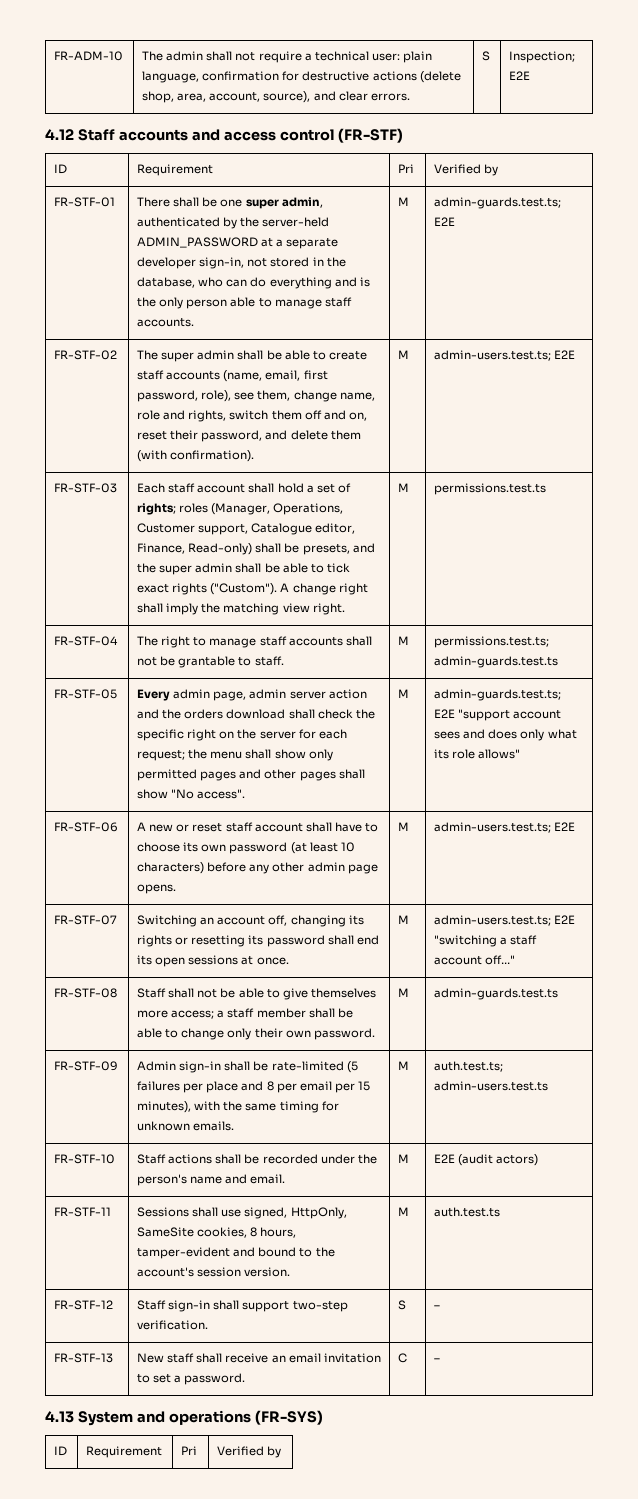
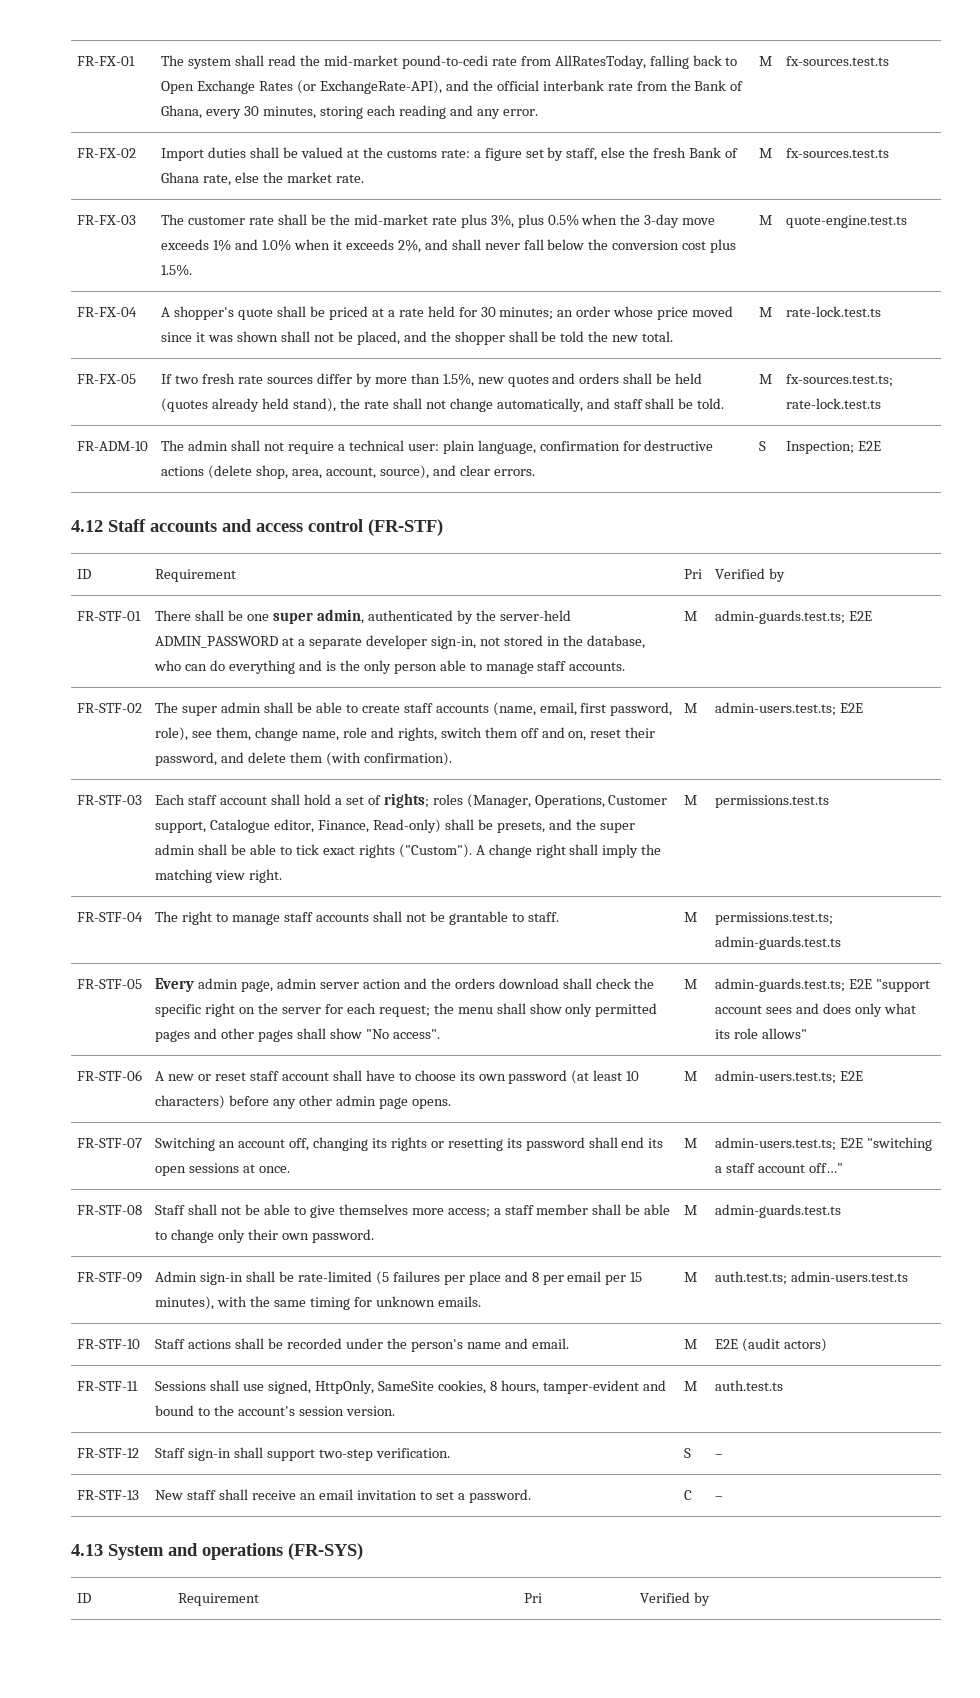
+ FR-FX-01 | The system shall read the mid-market pound-to-cedi rate from AllRatesToday, falling back to Open Exchange Rates (or ExchangeRate-API), and the official interbank rate from the Bank of Ghana, every 30 minutes, storing each reading and any error. | M | fx-sources.test.ts
+ FR-FX-02 | Import duties shall be valued at the customs rate: a figure set by staff, else the fresh Bank of Ghana rate, else the market rate. | M | fx-sources.test.ts
+ FR-FX-03 | The customer rate shall be the mid-market rate plus 3%, plus 0.5% when the 3-day move exceeds 1% and 1.0% when it exceeds 2%, and shall never fall below the conversion cost plus 1.5%. | M | quote-engine.test.ts
+ FR-FX-04 | A shopper's quote shall be priced at a rate held for 30 minutes; an order whose price moved since it was shown shall not be placed, and the shopper shall be told the new total. | M | rate-lock.test.ts
+ FR-FX-05 | If two fresh rate sources differ by more than 1.5%, new quotes and orders shall be held (quotes already held stand), the rate shall not change automatically, and staff shall be told. | M | fx-sources.test.ts; rate-lock.test.ts

